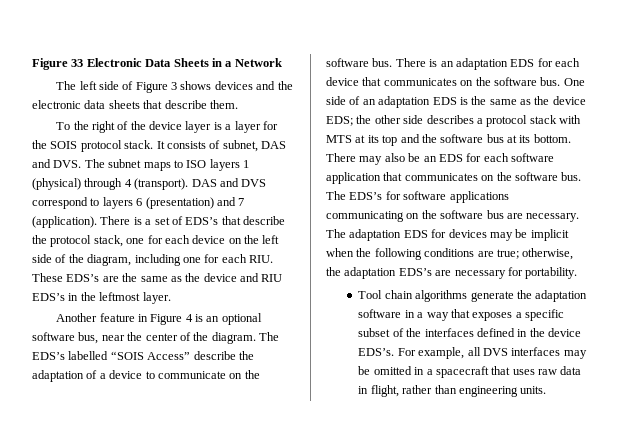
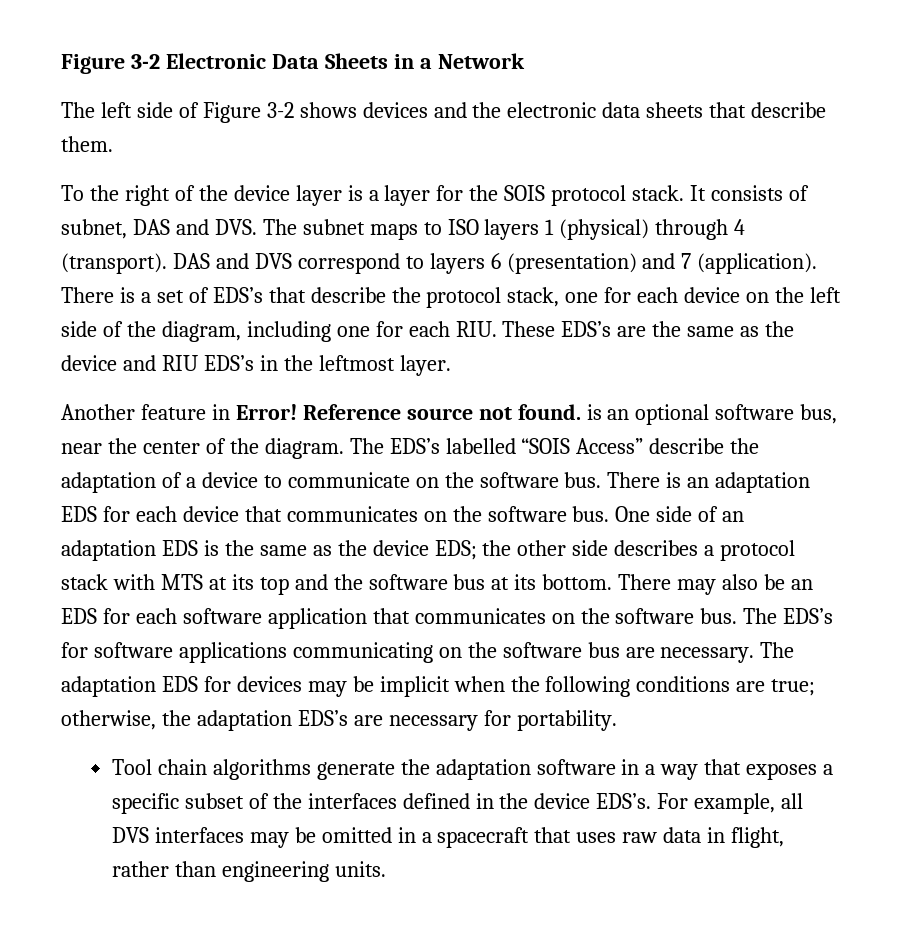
- Figure 33 Electronic Data Sheets in a Network
+ Figure 3-2 Electronic Data Sheets in a Network
- The left side of Figure 3 shows devices and the electronic data sheets that describe them.
+ The left side of Figure 3-2 shows devices and the electronic data sheets that describe them.
- Another feature in Figure 4 is an optional software bus, near the center of the diagram.
+ Another feature in Error! Reference source not found. is an optional software bus, near the center of the diagram.

